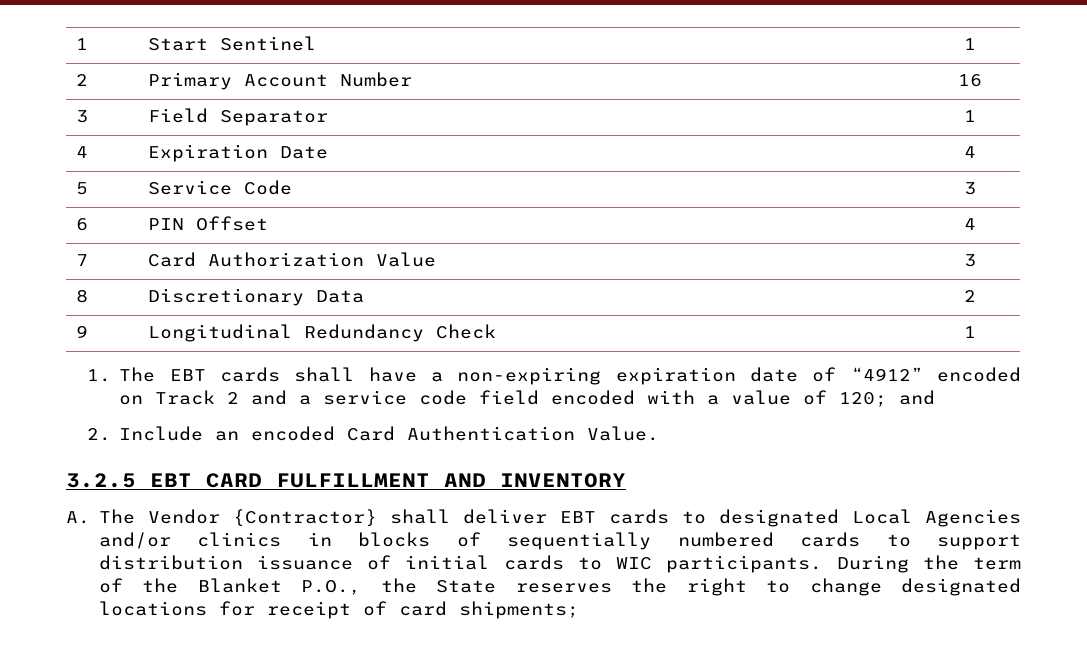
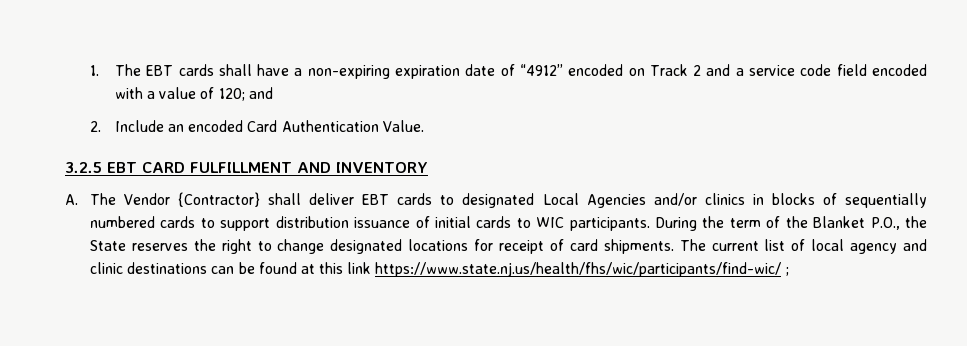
- 1 | Start Sentinel | 1
- 2 | Primary Account Number | 16
- 3 | Field Separator | 1
- 4 | Expiration Date | 4
- 5 | Service Code | 3
- 6 | PIN Offset | 4
- 7 | Card Authorization Value | 3
- 8 | Discretionary Data | 2
- 9 | Longitudinal Redundancy Check | 1
- During the term of the Blanket P.O., the State reserves the right to change designated locations for receipt of card shipments;
+ During the term of the Blanket P.O., the State reserves the right to change designated locations for receipt of card shipments. The current list of local agency and clinic destinations can be found at this link https://www.state.nj.us/health/fhs/wic/participants/find-wic/ ;

